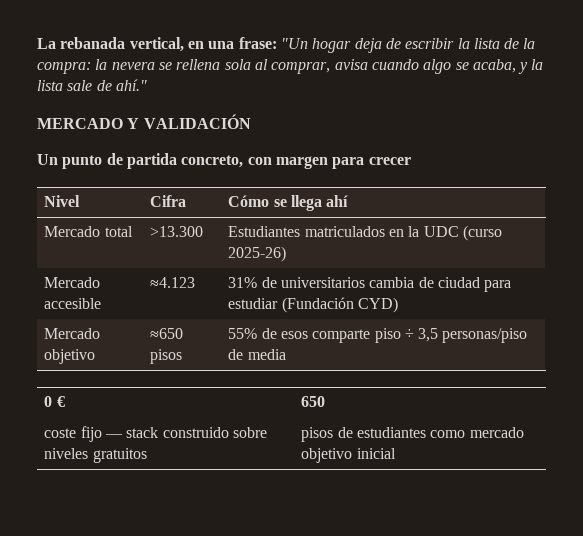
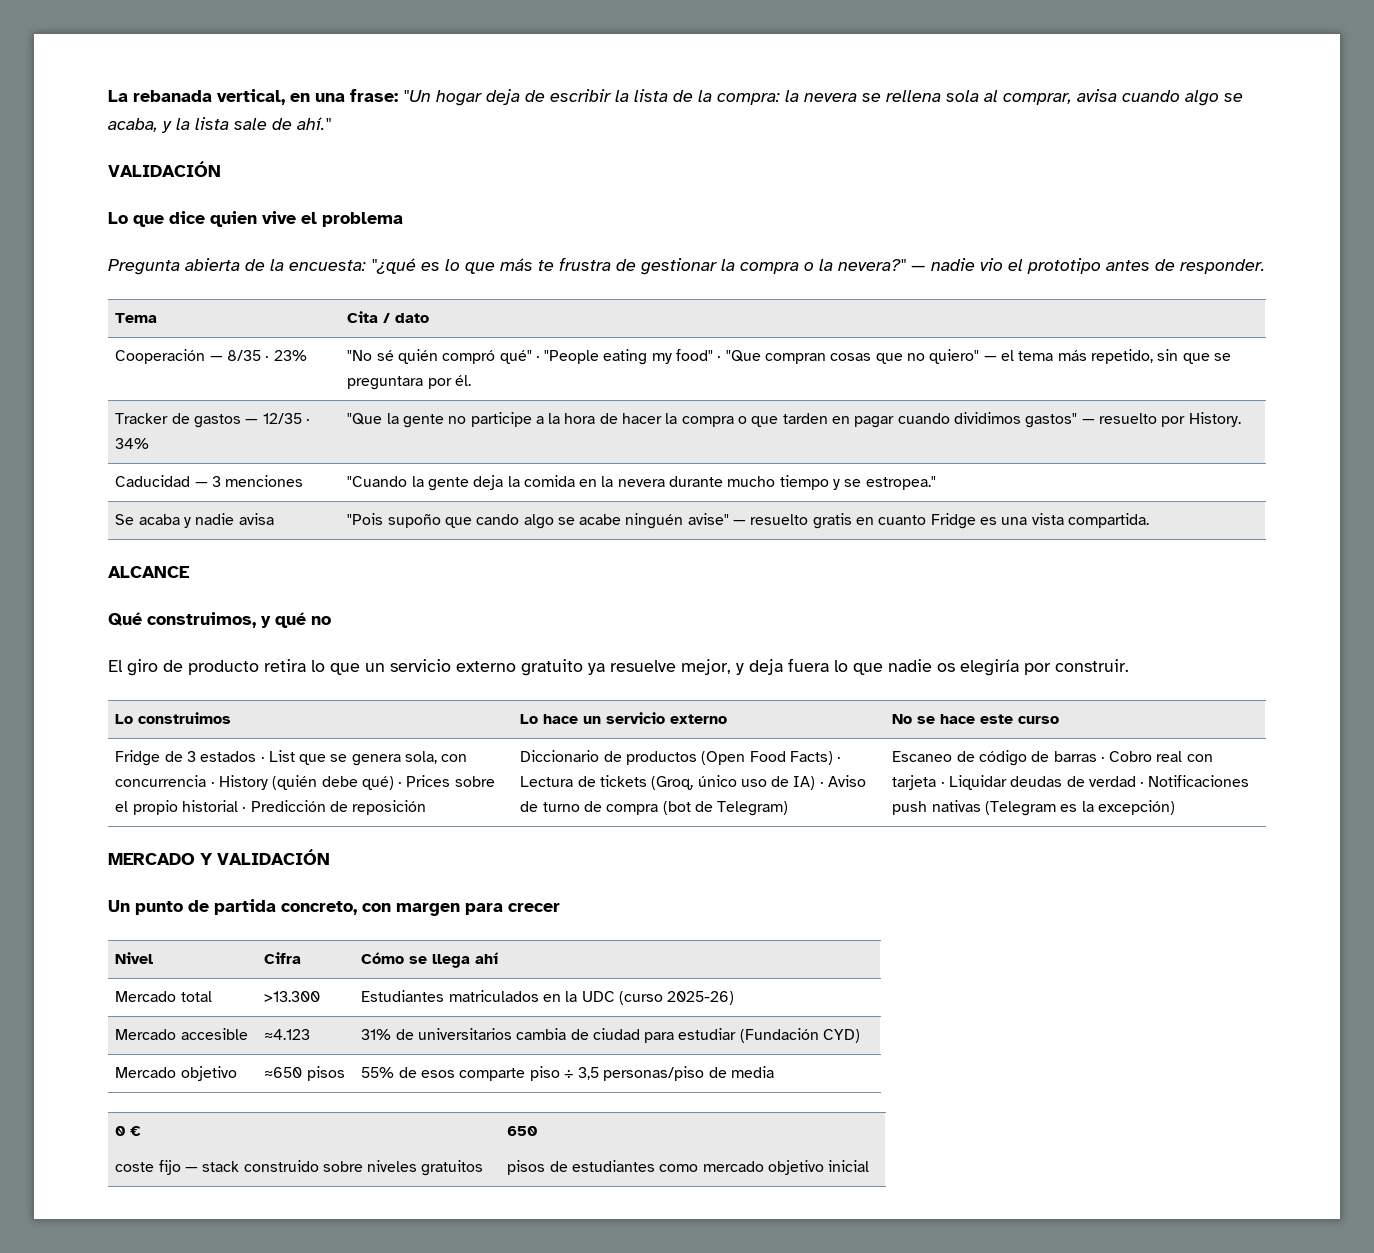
  La rebanada vertical, en una frase: "Un hogar deja de escribir la lista de la compra: la nevera se rellena sola al comprar, avisa cuando algo se acaba, y la lista sale de ahí."
+ VALIDACIÓN
+ Lo que dice quien vive el problema
+ Pregunta abierta de la encuesta: "¿qué es lo que más te frustra de gestionar la compra o la nevera?" — nadie vio el prototipo antes de responder.
+ Tema | Cita / dato
+ Cooperación — 8/35 · 23% | "No sé quién compró qué" · "People eating my food" · "Que compran cosas que no quiero" — el tema más repetido, sin que se preguntara por él.
+ Tracker de gastos — 12/35 · 34% | "Que la gente no participe a la hora de hacer la compra o que tarden en pagar cuando dividimos gastos" — resuelto por History.
+ Caducidad — 3 menciones | "Cuando la gente deja la comida en la nevera durante mucho tiempo y se estropea."
+ Se acaba y nadie avisa | "Pois supoño que cando algo se acabe ninguén avise" — resuelto gratis en cuanto Fridge es una vista compartida.
+ ALCANCE
+ Qué construimos, y qué no
+ El giro de producto retira lo que un servicio externo gratuito ya resuelve mejor, y deja fuera lo que nadie os elegiría por construir.
+ Lo construimos | Lo hace un servicio externo | No se hace este curso
+ Fridge de 3 estados · List que se genera sola, con concurrencia · History (quién debe qué) · Prices sobre el propio historial · Predicción de reposición | Diccionario de productos (Open Food Facts) · Lectura de tickets (Groq, único uso de IA) · Aviso de turno de compra (bot de Telegram) | Escaneo de código de barras · Cobro real con tarjeta · Liquidar deudas de verdad · Notificaciones push nativas (Telegram es la excepción)

